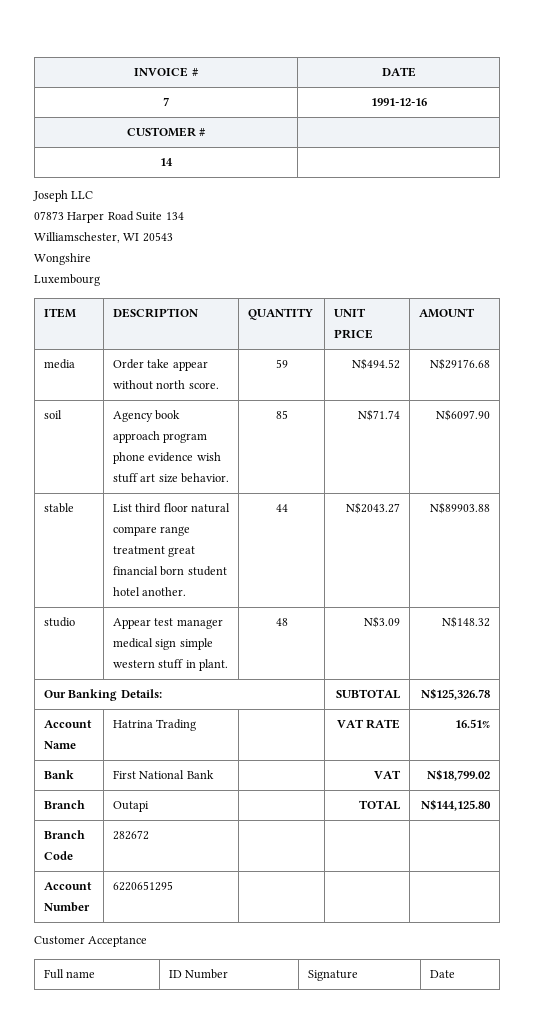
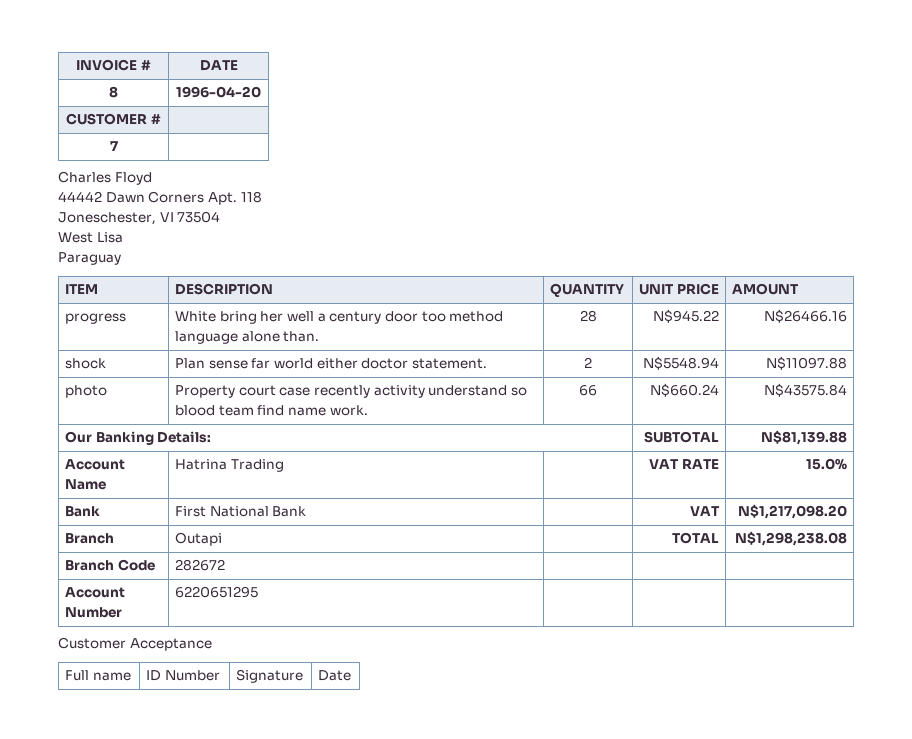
- 7 | 1991-12-16
+ 8 | 1996-04-20
- 14 |
- Joseph LLC
- 07873 Harper Road Suite 134
- Williamschester, WI 20543
- Wongshire
- Luxembourg
+ 7 |
+ Charles Floyd
+ 44442 Dawn Corners Apt. 118
+ Joneschester, VI 73504
+ West Lisa
+ Paraguay
- media | Order take appear without north score. | 59 | N$494.52 | N$29176.68
- soil | Agency book approach program phone evidence wish stuff art size behavior. | 85 | N$71.74 | N$6097.90
- stable | List third floor natural compare range treatment great financial born student hotel another. | 44 | N$2043.27 | N$89903.88
- studio | Appear test manager medical sign simple western stuff in plant. | 48 | N$3.09 | N$148.32
+ progress | White bring her well a century door too method language alone than. | 28 | N$945.22 | N$26466.16
+ shock | Plan sense far world either doctor statement. | 2 | N$5548.94 | N$11097.88
+ photo | Property court case recently activity understand so blood team find name work. | 66 | N$660.24 | N$43575.84
- Our Banking Details: | SUBTOTAL | N$125,326.78
+ Our Banking Details: | SUBTOTAL | N$81,139.88
- Account Name | Hatrina Trading | | VAT RATE | 16.51%
+ Account Name | Hatrina Trading | | VAT RATE | 15.0%
- Bank | First National Bank | | VAT | N$18,799.02
+ Bank | First National Bank | | VAT | N$1,217,098.20
- Branch | Outapi | | TOTAL | N$144,125.80
+ Branch | Outapi | | TOTAL | N$1,298,238.08

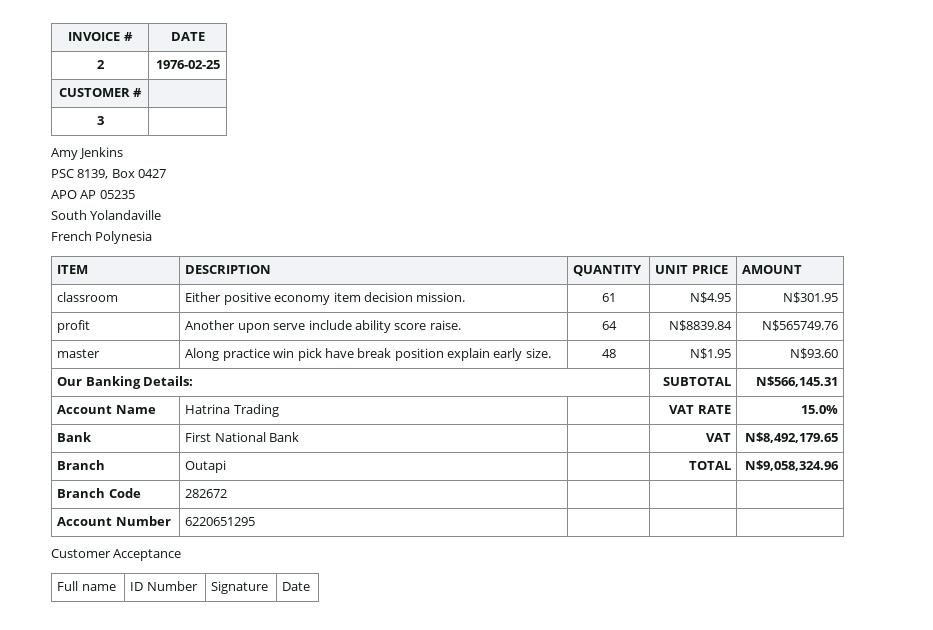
- 8 | 1996-04-20
+ 2 | 1976-02-25
- 7 |
- Charles Floyd
- 44442 Dawn Corners Apt. 118
- Joneschester, VI 73504
- West Lisa
- Paraguay
+ 3 |
+ Amy Jenkins
+ PSC 8139, Box 0427
+ APO AP 05235
+ South Yolandaville
+ French Polynesia
- progress | White bring her well a century door too method language alone than. | 28 | N$945.22 | N$26466.16
- shock | Plan sense far world either doctor statement. | 2 | N$5548.94 | N$11097.88
- photo | Property court case recently activity understand so blood team find name work. | 66 | N$660.24 | N$43575.84
+ classroom | Either positive economy item decision mission. | 61 | N$4.95 | N$301.95
+ profit | Another upon serve include ability score raise. | 64 | N$8839.84 | N$565749.76
+ master | Along practice win pick have break position explain early size. | 48 | N$1.95 | N$93.60
- Our Banking Details: | SUBTOTAL | N$81,139.88
+ Our Banking Details: | SUBTOTAL | N$566,145.31
- Bank | First National Bank | | VAT | N$1,217,098.20
+ Bank | First National Bank | | VAT | N$8,492,179.65
- Branch | Outapi | | TOTAL | N$1,298,238.08
+ Branch | Outapi | | TOTAL | N$9,058,324.96

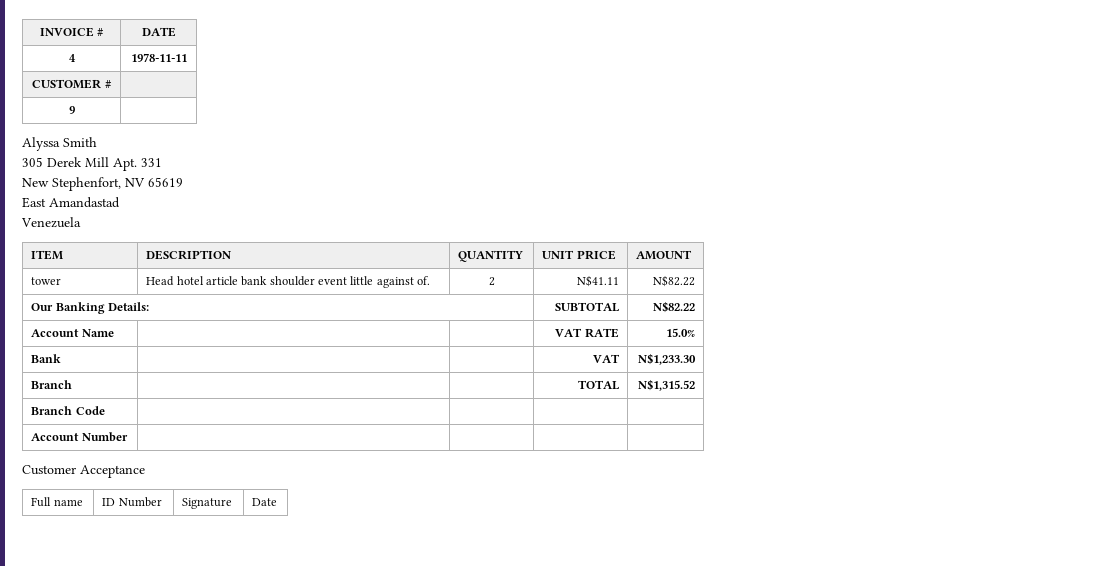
- 2 | 1976-02-25
+ 4 | 1978-11-11
- 3 |
- Amy Jenkins
- PSC 8139, Box 0427
- APO AP 05235
- South Yolandaville
- French Polynesia
+ 9 |
+ Alyssa Smith
+ 305 Derek Mill Apt. 331
+ New Stephenfort, NV 65619
+ East Amandastad
+ Venezuela
- classroom | Either positive economy item decision mission. | 61 | N$4.95 | N$301.95
- profit | Another upon serve include ability score raise. | 64 | N$8839.84 | N$565749.76
- master | Along practice win pick have break position explain early size. | 48 | N$1.95 | N$93.60
+ tower | Head hotel article bank shoulder event little against of. | 2 | N$41.11 | N$82.22
- Our Banking Details: | SUBTOTAL | N$566,145.31
+ Our Banking Details: | SUBTOTAL | N$82.22
- Account Name | Hatrina Trading | | VAT RATE | 15.0%
+ Account Name | | | VAT RATE | 15.0%
- Bank | First National Bank | | VAT | N$8,492,179.65
+ Bank | | | VAT | N$1,233.30
- Branch | Outapi | | TOTAL | N$9,058,324.96
+ Branch | | | TOTAL | N$1,315.52
- Branch Code | 282672 | | |
+ Branch Code | | | |
- Account Number | 6220651295 | | |
+ Account Number | | | |

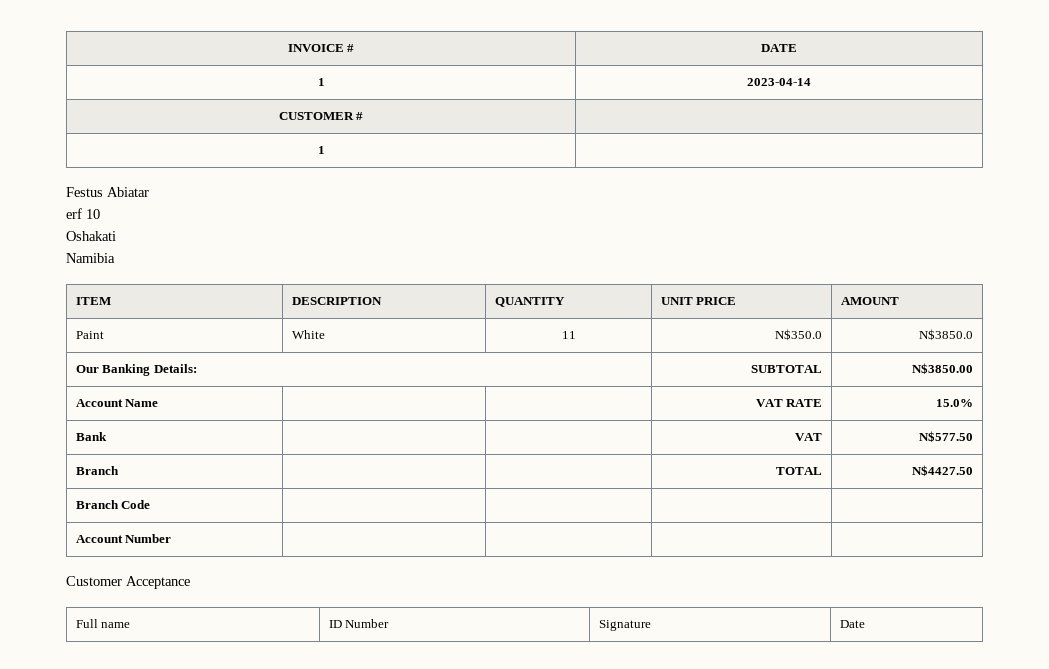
- 4 | 1978-11-11
+ 1 | 2023-04-14
  CUSTOMER # |
- 9 |
- Alyssa Smith
- 305 Derek Mill Apt. 331
- New Stephenfort, NV 65619
- East Amandastad
- Venezuela
+ 1 |
+ Festus Abiatar
+ erf 10
+ Oshakati
+ Namibia
- tower | Head hotel article bank shoulder event little against of. | 2 | N$41.11 | N$82.22
+ Paint | White | 11 | N$350.0 | N$3850.0
- Our Banking Details: | SUBTOTAL | N$82.22
+ Our Banking Details: | SUBTOTAL | N$3850.00
- Bank | | | VAT | N$1,233.30
+ Bank | | | VAT | N$577.50
- Branch | | | TOTAL | N$1,315.52
+ Branch | | | TOTAL | N$4427.50

